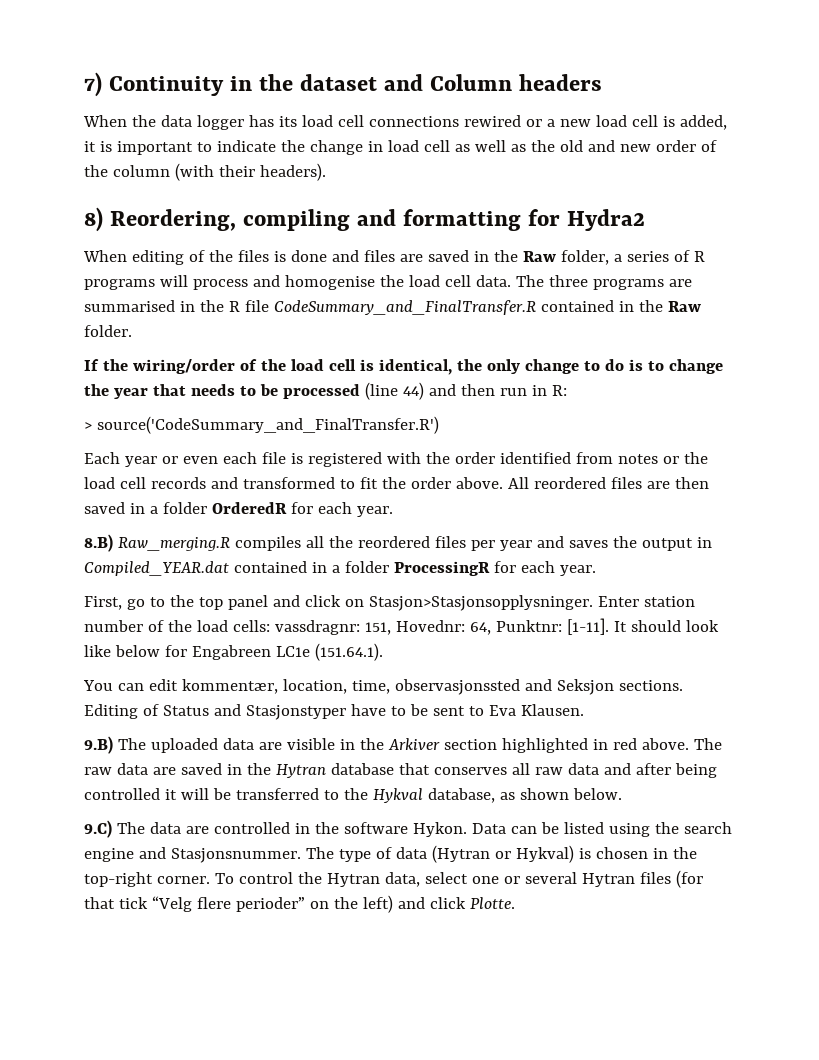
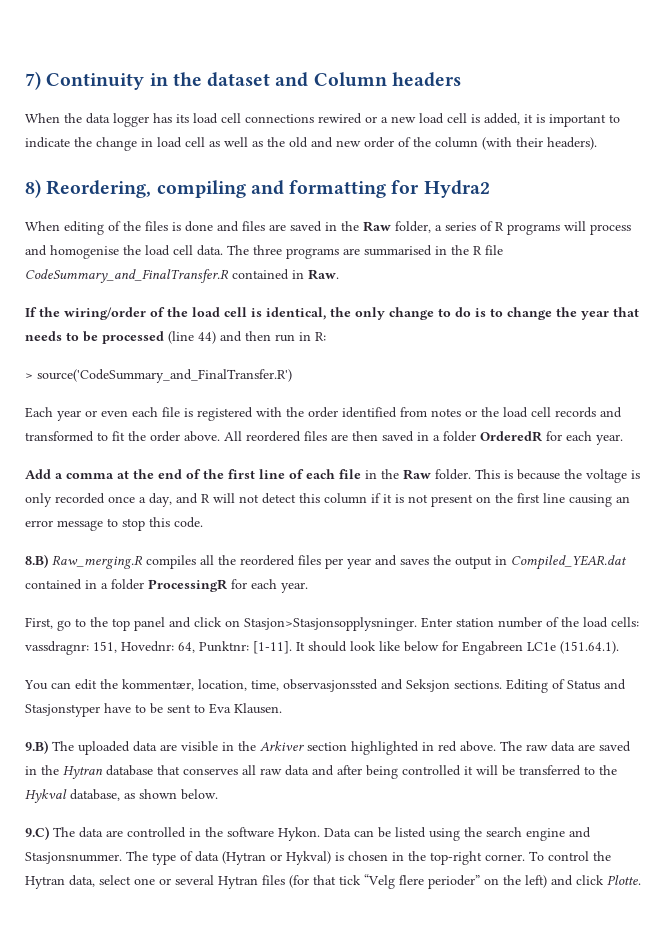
- The three programs are summarised in the R file CodeSummary_and_FinalTransfer.R contained in the Raw folder.
+ The three programs are summarised in the R file CodeSummary_and_FinalTransfer.R contained in Raw.
+ Add a comma at the end of the first line of each file in the Raw folder. This is because the voltage is only recorded once a day, and R will not detect this column if it is not present on the first line causing an error message to stop this code.
- You can edit kommentær, location, time, observasjonssted and Seksjon sections.
+ You can edit the kommentær, location, time, observasjonssted and Seksjon sections.

